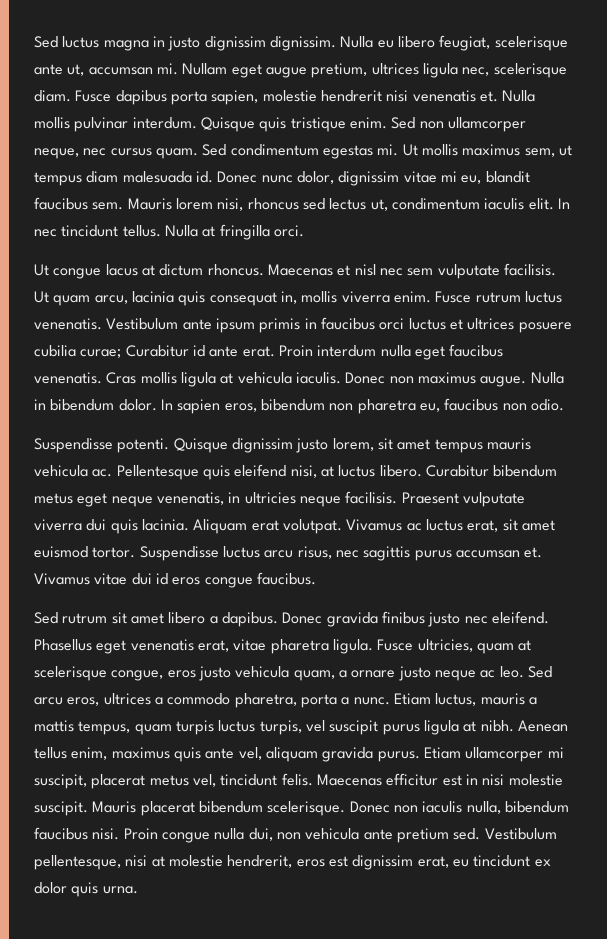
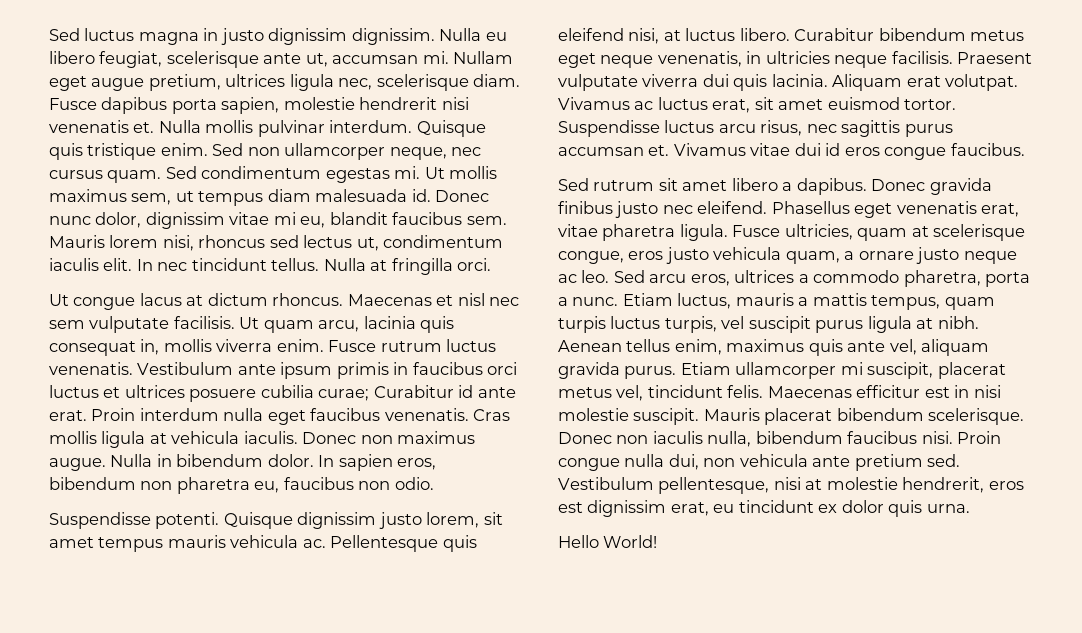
+ Hello World!

